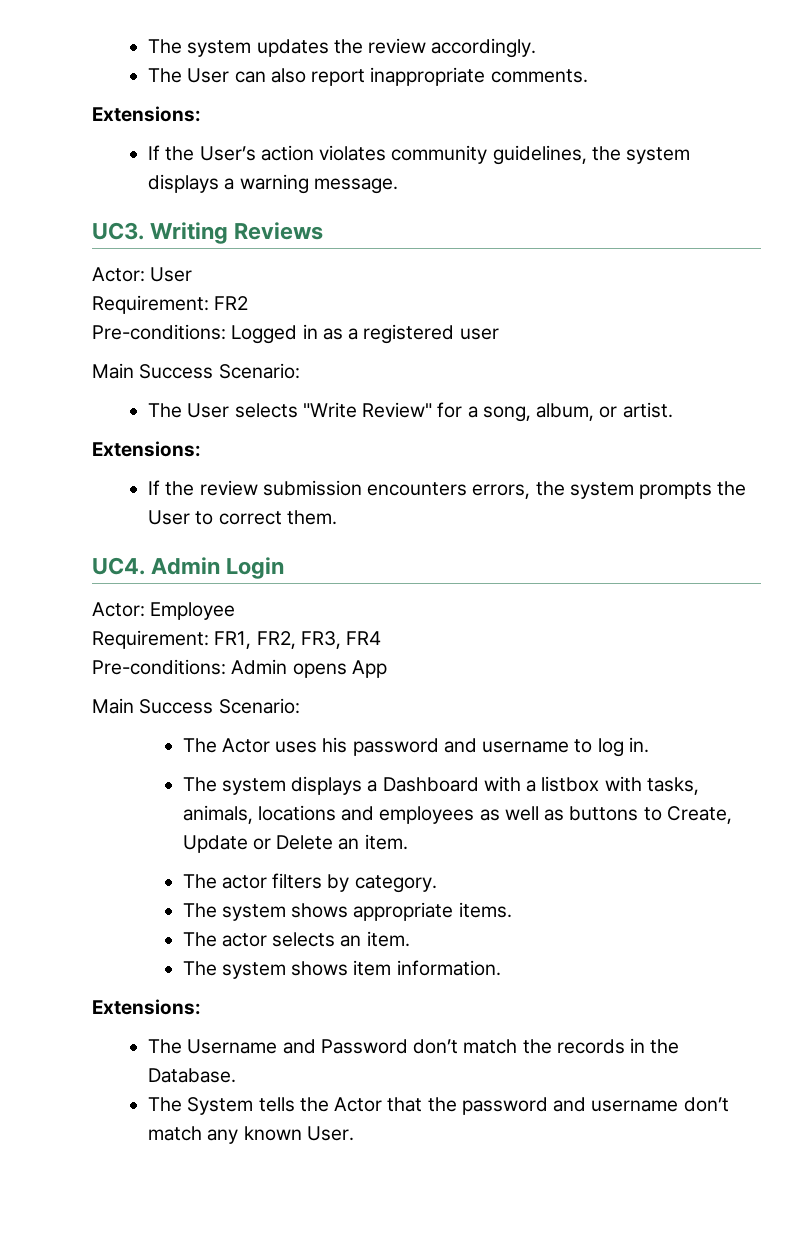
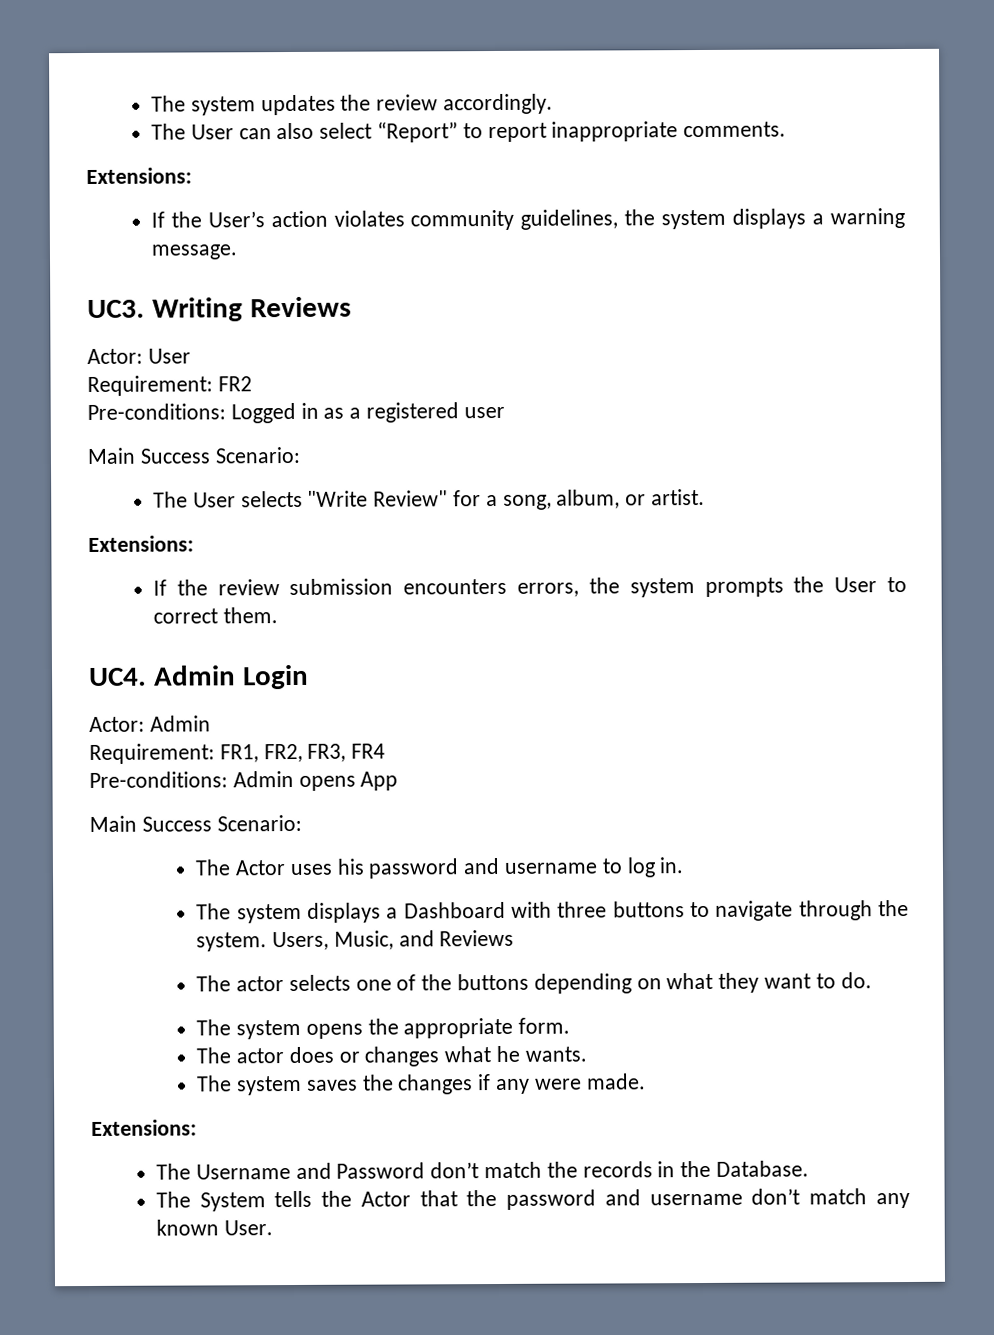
- The User can also report inappropriate comments.
+ The User can also select “Report” to report inappropriate comments.
- Actor: Employee
+ Actor: Admin
- The system displays a Dashboard with a listbox with tasks, animals, locations and employees as well as buttons to Create, Update or Delete an item.
- The actor filters by category.
- The system shows appropriate items.
- The actor selects an item.
- The system shows item information.
+ The system displays a Dashboard with three buttons to navigate through the system. Users, Music, and Reviews
+ The actor selects one of the buttons depending on what they want to do.
+ The system opens the appropriate form.
+ The actor does or changes what he wants.
+ The system saves the changes if any were made.

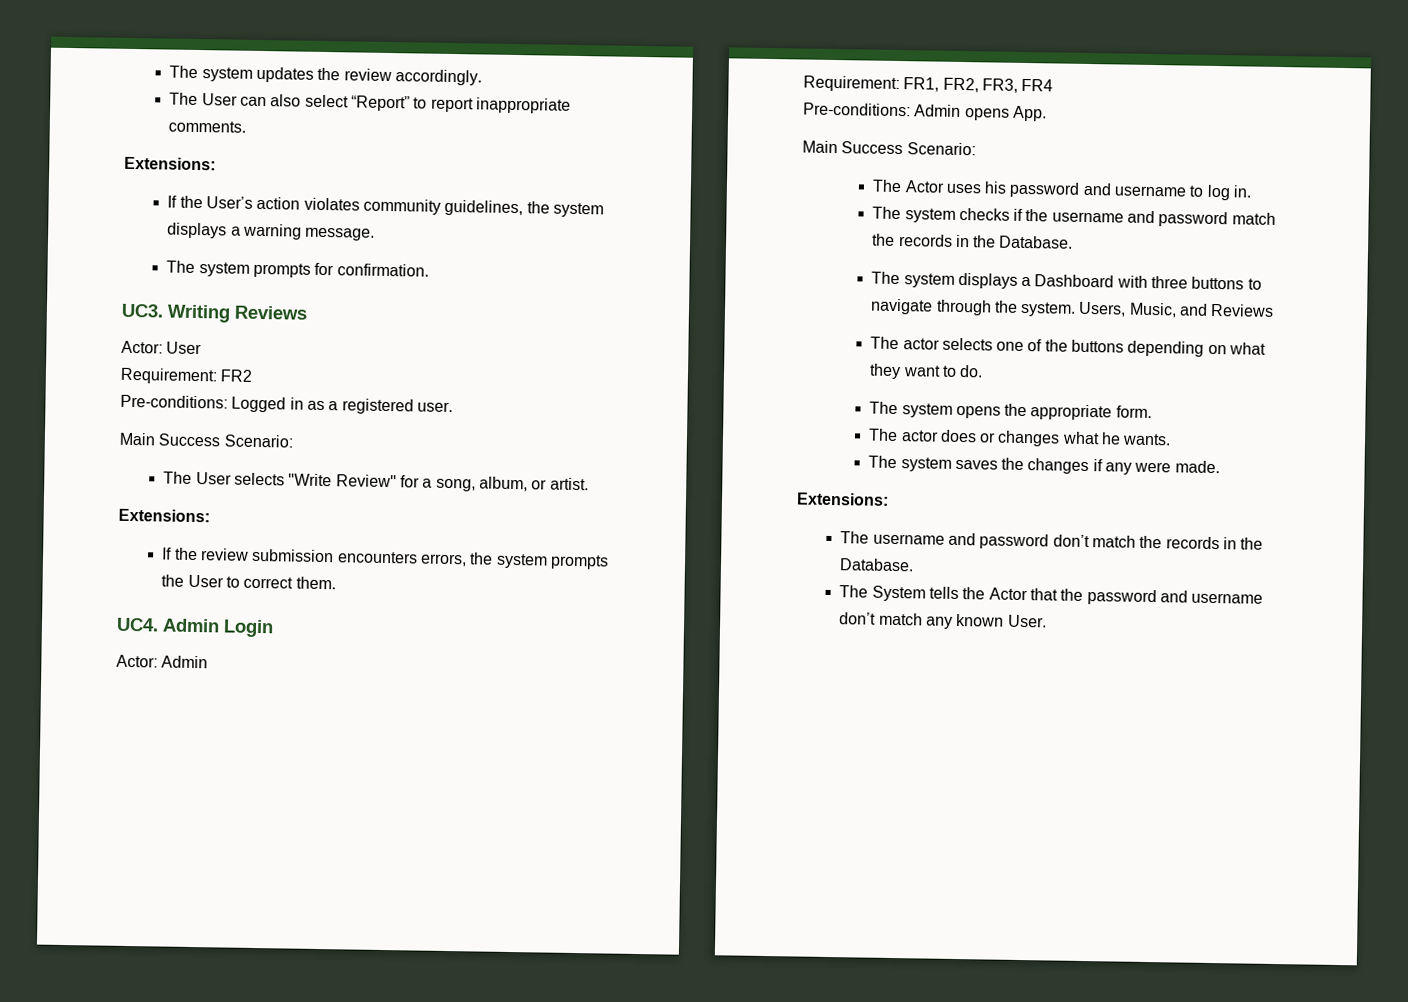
+ The system prompts for confirmation.
- Pre-conditions: Logged in as a registered user
+ Pre-conditions: Logged in as a registered user.
- Pre-conditions: Admin opens App
+ Pre-conditions: Admin opens App.
+ The system checks if the username and password match the records in the Database.
- The Username and Password don’t match the records in the Database.
+ The username and password don’t match the records in the Database.

